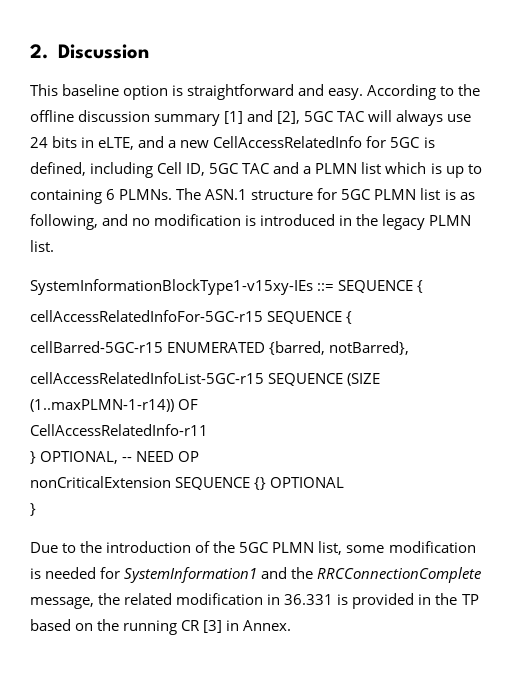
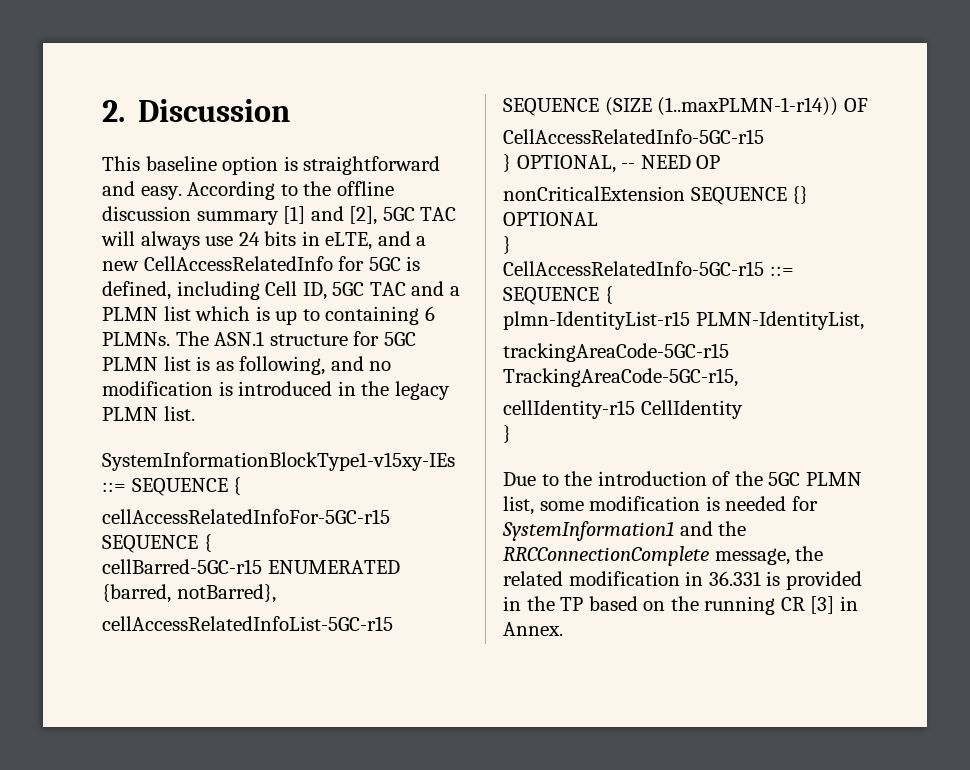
  cellAccessRelatedInfoList-5GC-r15 SEQUENCE (SIZE (1..maxPLMN-1-r14)) OF
- CellAccessRelatedInfo-r11
+ CellAccessRelatedInfo-5GC-r15
+ CellAccessRelatedInfo-5GC-r15 ::= SEQUENCE {
+ plmn-IdentityList-r15 PLMN-IdentityList,
+ trackingAreaCode-5GC-r15 TrackingAreaCode-5GC-r15,
+ cellIdentity-r15 CellIdentity
+ }

